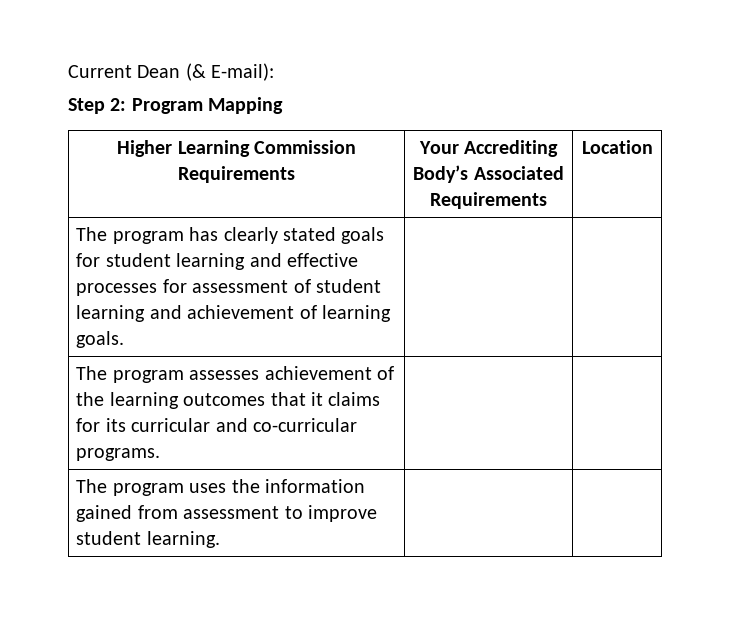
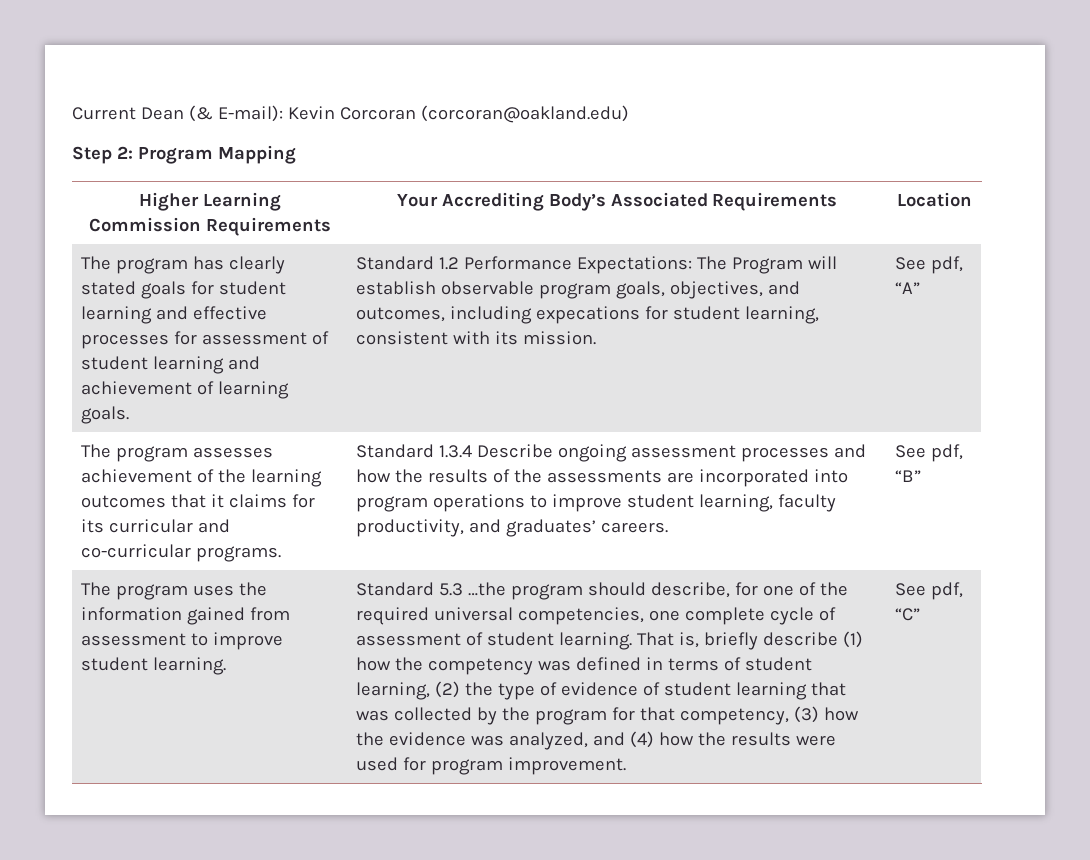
- Current Dean (& E-mail):
+ Current Dean (& E-mail): Kevin Corcoran (corcoran@oakland.edu)
+ Standard 1.2 Performance Expectations: The Program will establish observable program goals, objectives, and outcomes, including expecations for student learning, consistent with its mission. | See pdf, “A”
+ Standard 1.3.4 Describe ongoing assessment processes and how the results of the assessments are incorporated into program operations to improve student learning, faculty productivity, and graduates’ careers. | See pdf, “B”
+ Standard 5.3 …the program should describe, for one of the required universal competencies, one complete cycle of assessment of student learning. That is, briefly describe (1) how the competency was defined in terms of student learning, (2) the type of evidence of student learning that was collected by the program for that competency, (3) how the evidence was analyzed, and (4) how the results were used for program improvement. | See pdf, “C”

